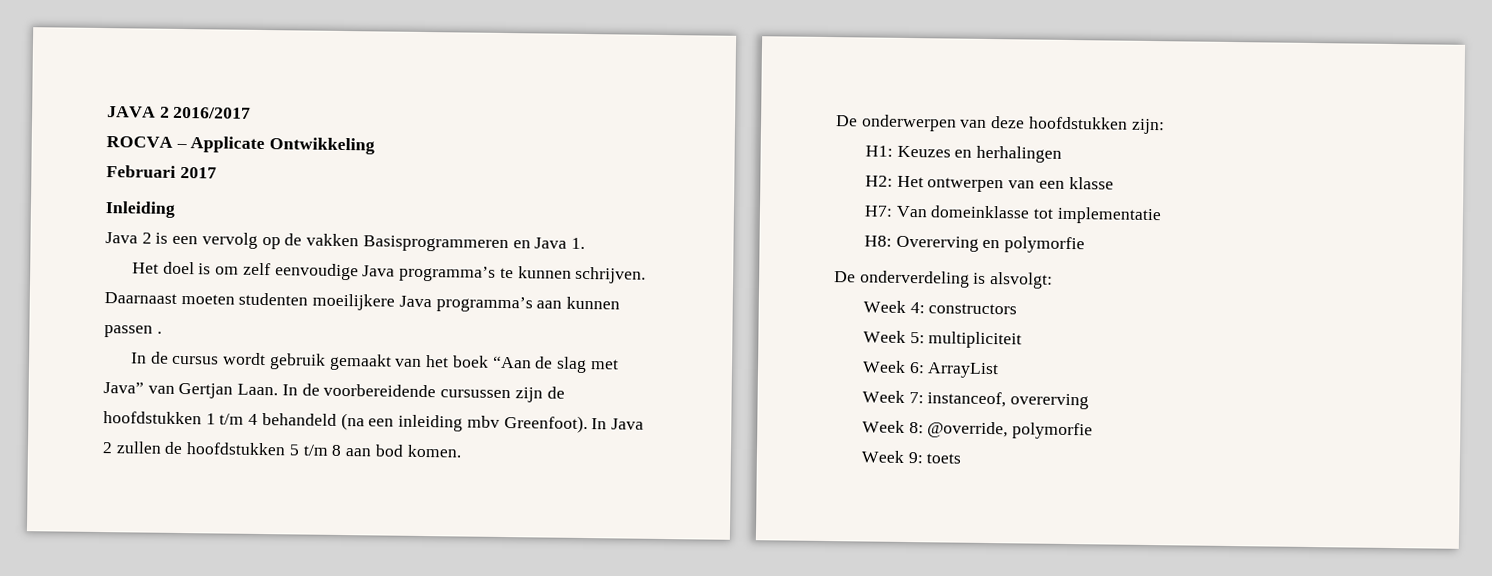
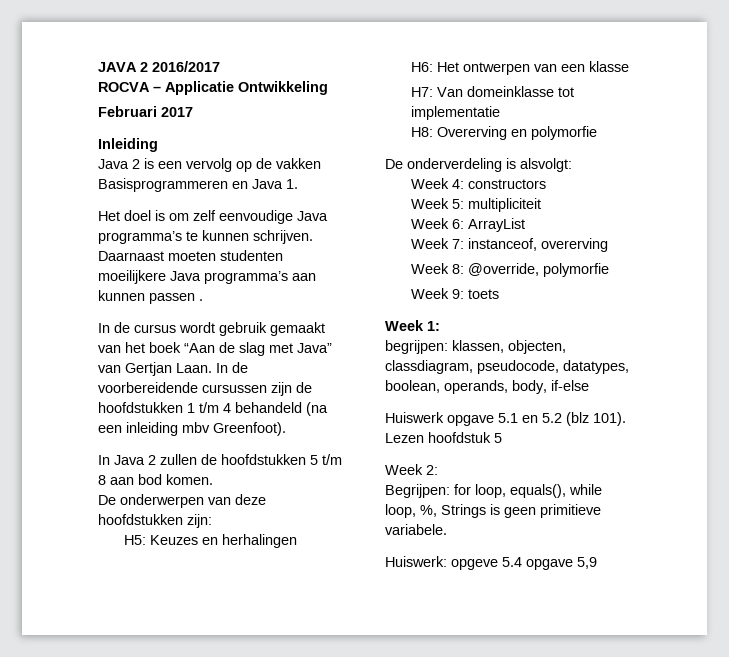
- ROCVA – Applicate Ontwikkeling
+ ROCVA – Applicatie Ontwikkeling
- In de voorbereidende cursussen zijn de hoofdstukken 1 t/m 4 behandeld (na een inleiding mbv Greenfoot). In Java 2 zullen de hoofdstukken 5 t/m 8 aan bod komen.
+ In de voorbereidende cursussen zijn de hoofdstukken 1 t/m 4 behandeld (na een inleiding mbv Greenfoot).
+ In Java 2 zullen de hoofdstukken 5 t/m 8 aan bod komen.
- H1: Keuzes en herhalingen
+ H5: Keuzes en herhalingen
- H2: Het ontwerpen van een klasse
+ H6: Het ontwerpen van een klasse
+ Week 1:
+ begrijpen: klassen, objecten, classdiagram, pseudocode, datatypes, boolean, operands, body, if-else
+ Huiswerk opgave 5.1 en 5.2 (blz 101). Lezen hoofdstuk 5
+ Week 2:
+ Begrijpen: for loop, equals(), while loop, %, Strings is geen primitieve variabele.
+ Huiswerk: opgeve 5.4 opgave 5,9

